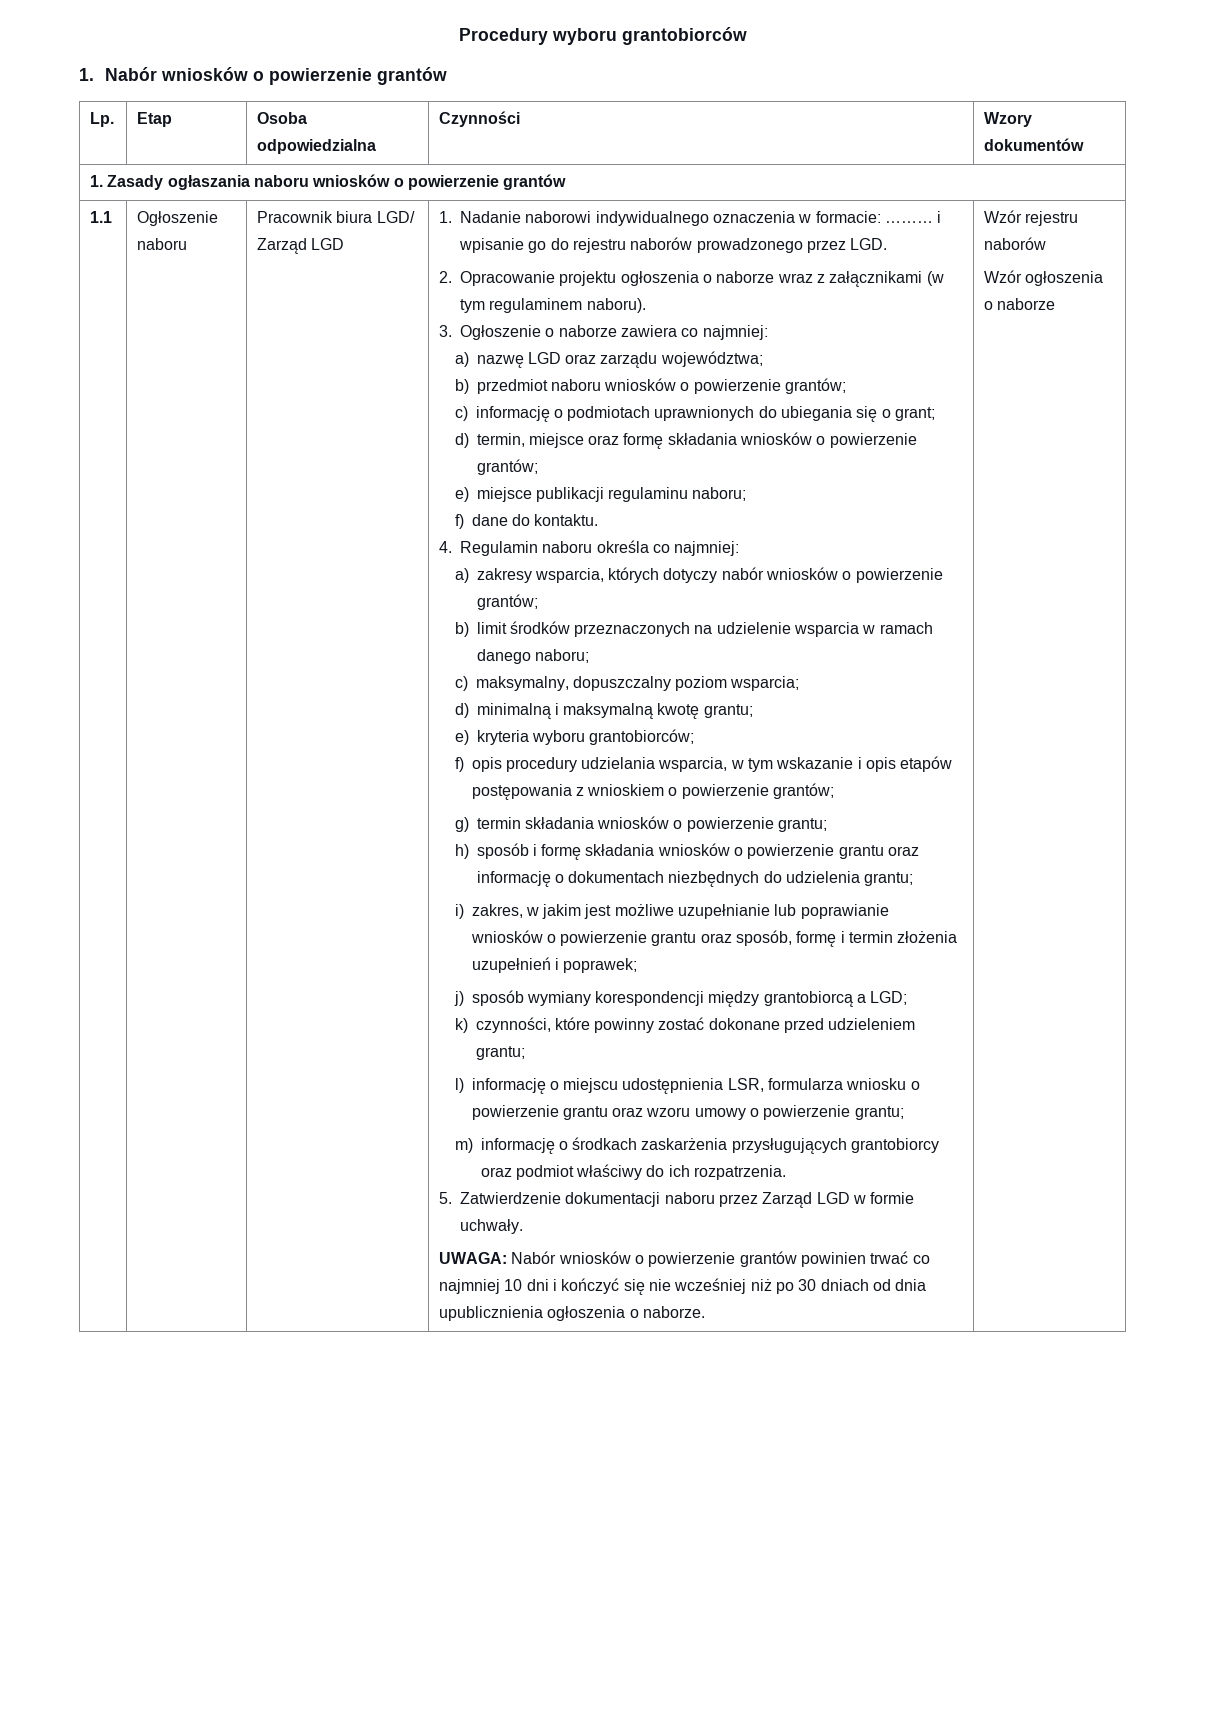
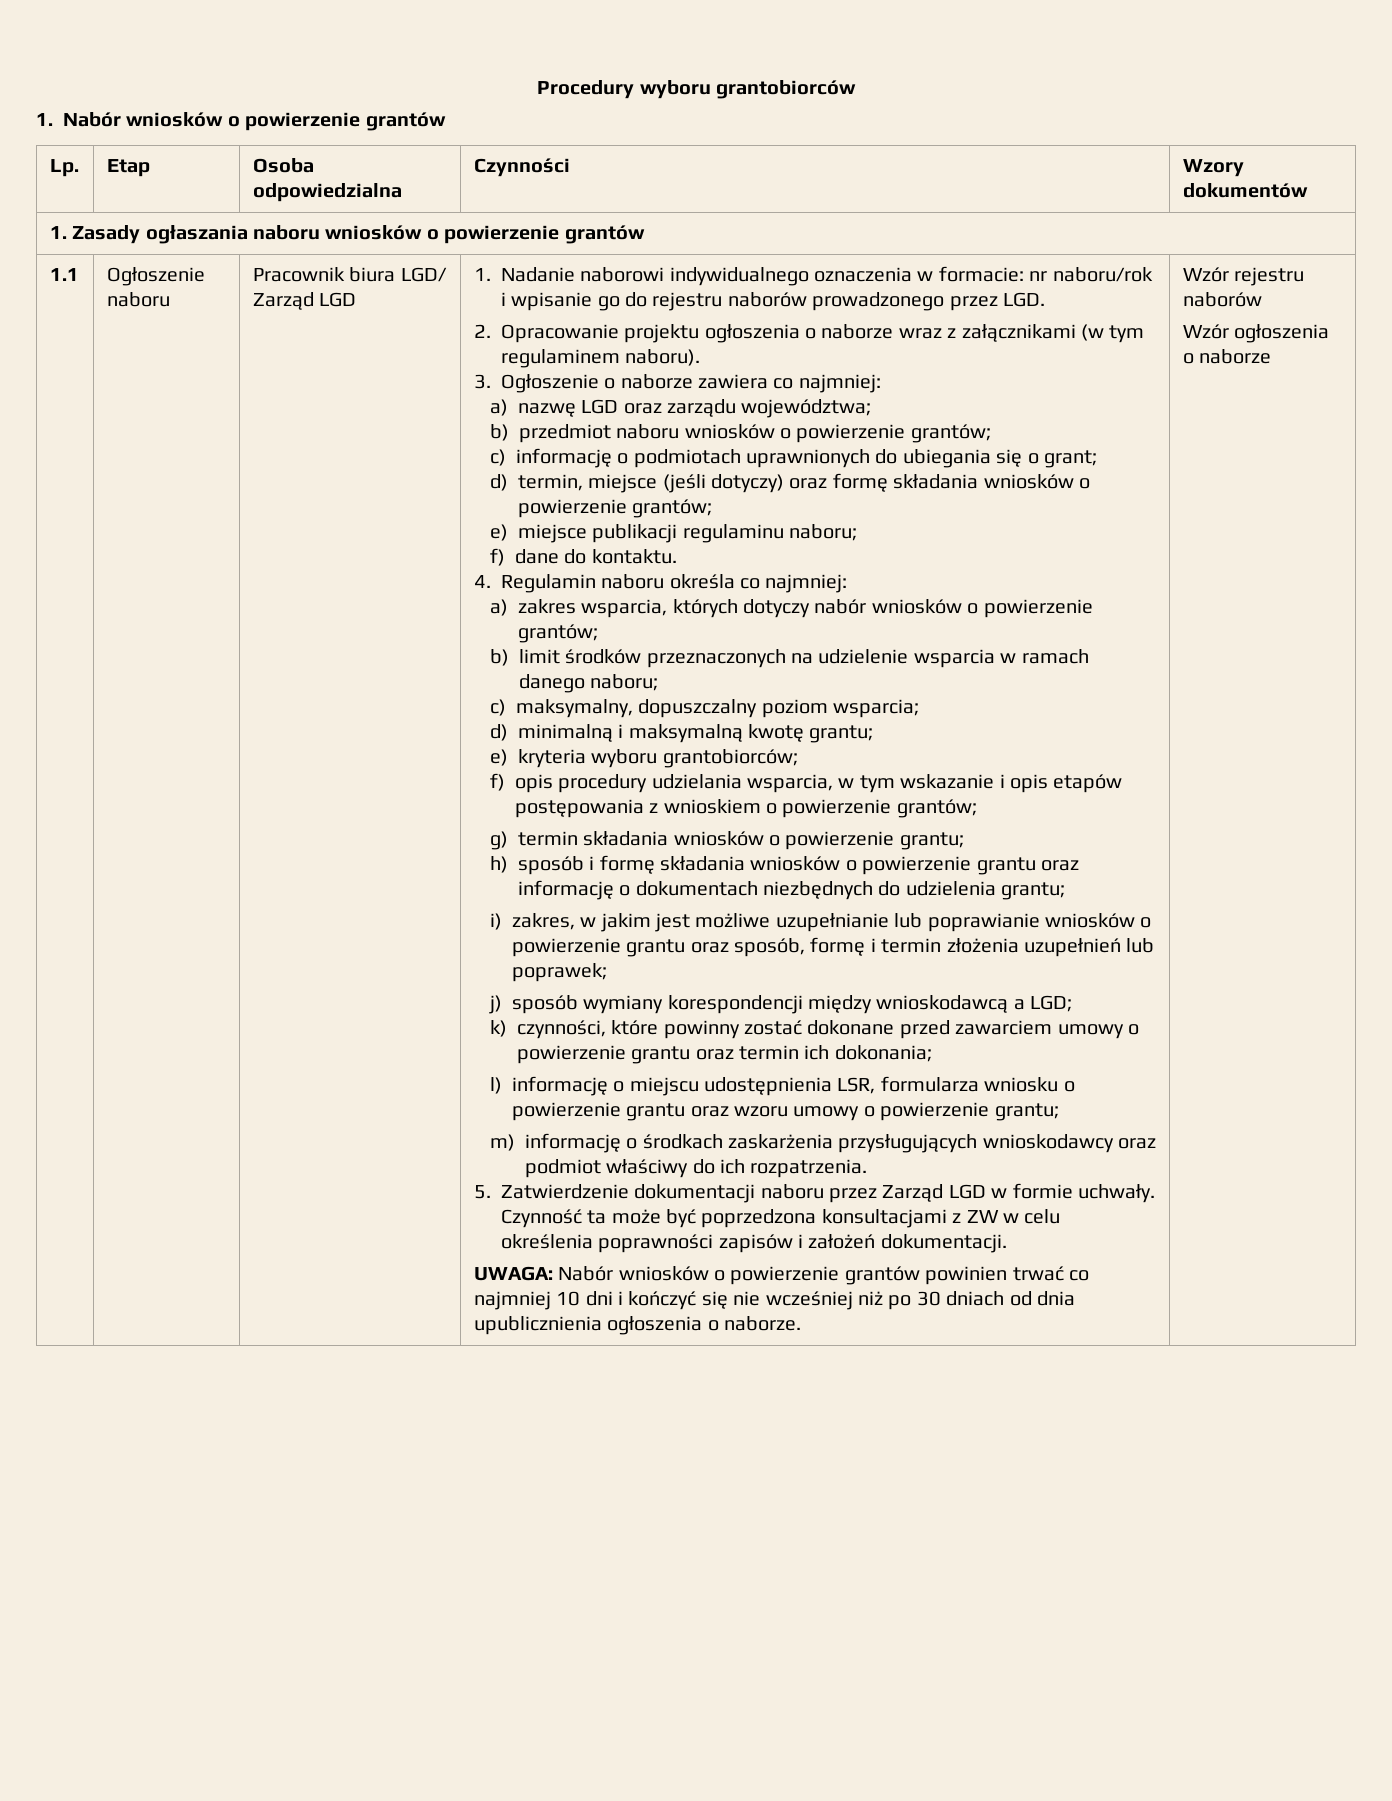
- 1. Nadanie naborowi indywidualnego oznaczenia w formacie: ……… i wpisanie go do rejestru naborów prowadzonego przez LGD.
+ 1. Nadanie naborowi indywidualnego oznaczenia w formacie: nr naboru/rok i wpisanie go do rejestru naborów prowadzonego przez LGD.
- d) termin, miejsce oraz formę składania wniosków o powierzenie grantów;
+ d) termin, miejsce (jeśli dotyczy) oraz formę składania wniosków o powierzenie grantów;
- a) zakresy wsparcia, których dotyczy nabór wniosków o powierzenie grantów;
+ a) zakres wsparcia, których dotyczy nabór wniosków o powierzenie grantów;
- i) zakres, w jakim jest możliwe uzupełnianie lub poprawianie wniosków o powierzenie grantu oraz sposób, formę i termin złożenia uzupełnień i poprawek;
+ i) zakres, w jakim jest możliwe uzupełnianie lub poprawianie wniosków o powierzenie grantu oraz sposób, formę i termin złożenia uzupełnień lub poprawek;
- j) sposób wymiany korespondencji między grantobiorcą a LGD;
+ j) sposób wymiany korespondencji między wnioskodawcą a LGD;
- k) czynności, które powinny zostać dokonane przed udzieleniem grantu;
+ k) czynności, które powinny zostać dokonane przed zawarciem umowy o powierzenie grantu oraz termin ich dokonania;
- m) informację o środkach zaskarżenia przysługujących grantobiorcy oraz podmiot właściwy do ich rozpatrzenia.
+ m) informację o środkach zaskarżenia przysługujących wnioskodawcy oraz podmiot właściwy do ich rozpatrzenia.
+ Czynność ta może być poprzedzona konsultacjami z ZW w celu określenia poprawności zapisów i założeń dokumentacji.

